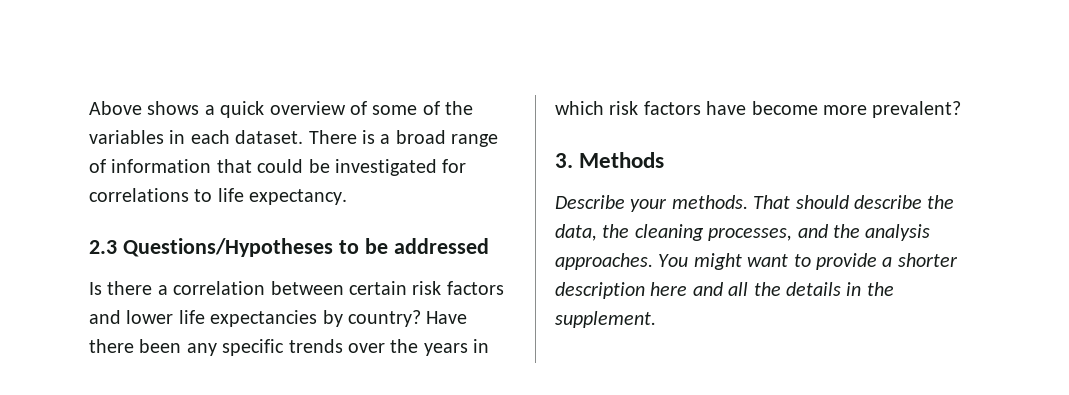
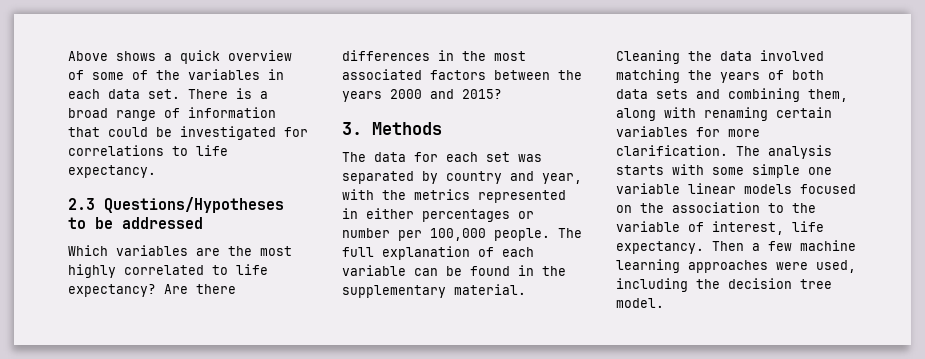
- Above shows a quick overview of some of the variables in each dataset.
+ Above shows a quick overview of some of the variables in each data set.
- Is there a correlation between certain risk factors and lower life expectancies by country? Have there been any specific trends over the years in which risk factors have become more prevalent?
+ Which variables are the most highly correlated to life expectancy? Are there differences in the most associated factors between the years 2000 and 2015?
  3. Methods
- Describe your methods. That should describe the data, the cleaning processes, and the analysis approaches. You might want to provide a shorter description here and all the details in the supplement.
+ The data for each set was separated by country and year, with the metrics represented in either percentages or number per 100,000 people. The full explanation of each variable can be found in the supplementary material. Cleaning the data involved matching the years of both data sets and combining them, along with renaming certain variables for more clarification. The analysis starts with some simple one variable linear models focused on the association to the variable of interest, life expectancy. Then a few machine learning approaches were used, including the decision tree model.

